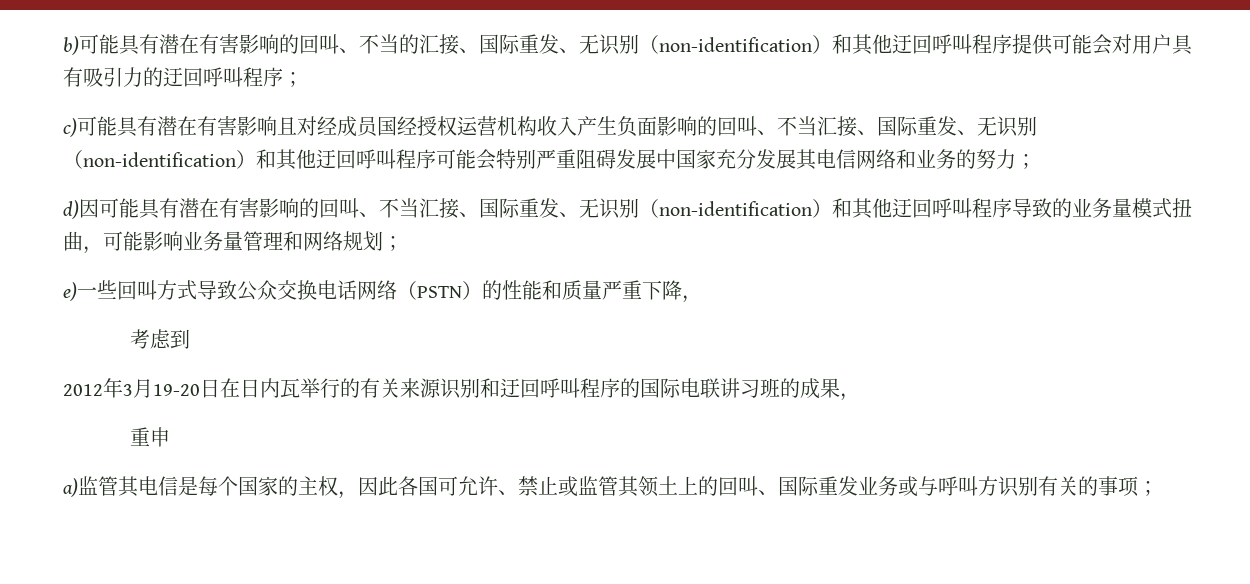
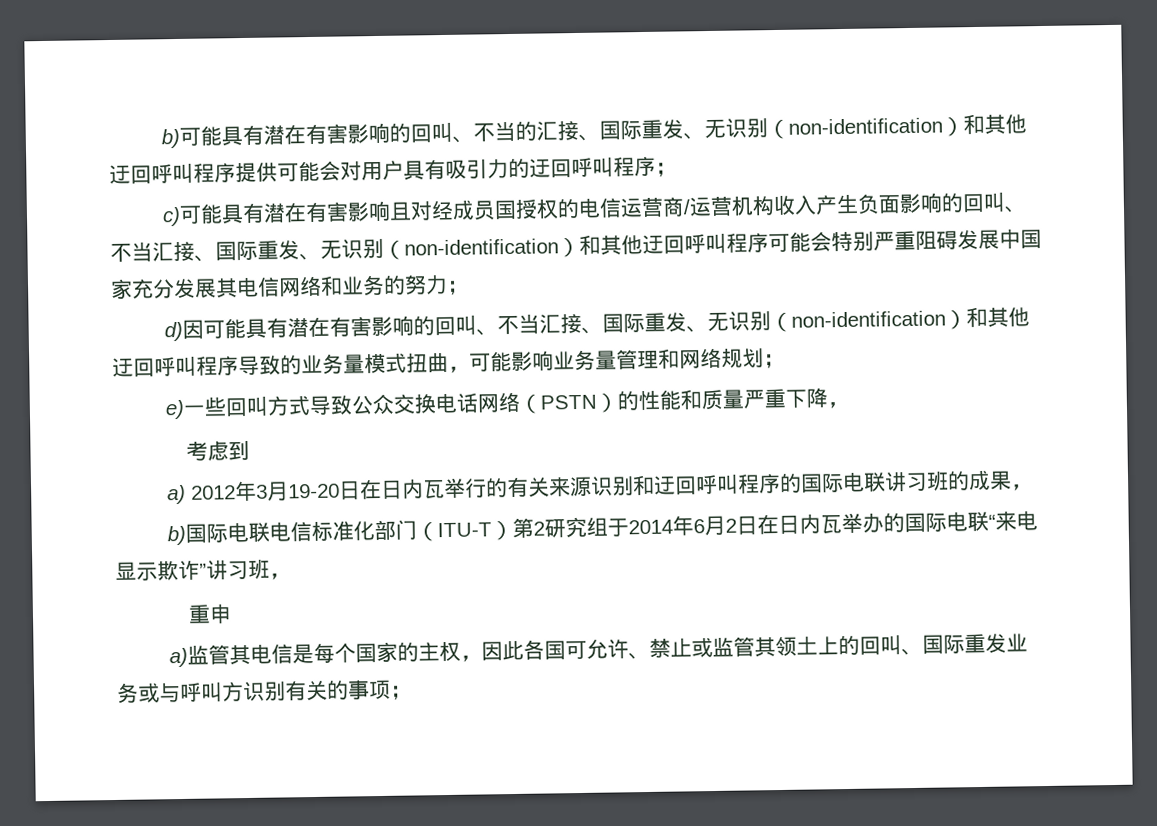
- c)可能具有潜在有害影响且对经成员国经授权运营机构收入产生负面影响的回叫、不当汇接、国际重发、无识别（non-identification）和其他迂回呼叫程序可能会特别严重阻碍发展中国家充分发展其电信网络和业务的努力；
+ c)可能具有潜在有害影响且对经成员国授权的电信运营商/运营机构收入产生负面影响的回叫、不当汇接、国际重发、无识别（non-identification）和其他迂回呼叫程序可能会特别严重阻碍发展中国家充分发展其电信网络和业务的努力；
- 2012年3月19-20日在日内瓦举行的有关来源识别和迂回呼叫程序的国际电联讲习班的成果，
+ a) 2012年3月19-20日在日内瓦举行的有关来源识别和迂回呼叫程序的国际电联讲习班的成果，
+ b)国际电联电信标准化部门（ITU-T）第2研究组于2014年6月2日在日内瓦举办的国际电联“来电显示欺诈”讲习班，

